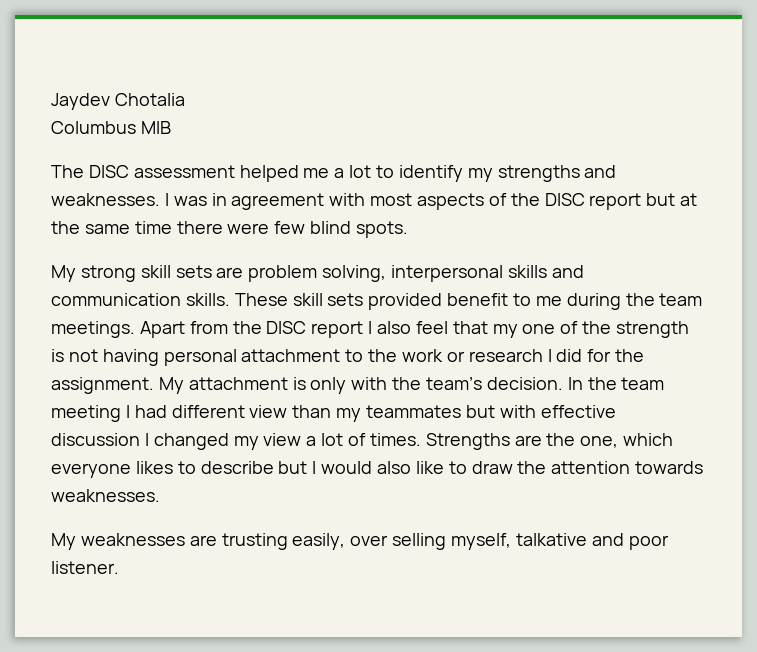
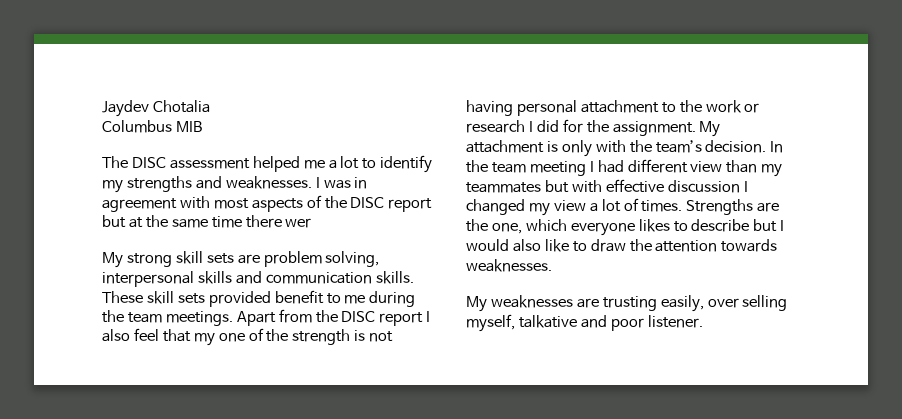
- I was in agreement with most aspects of the DISC report but at the same time there were few blind spots.
+ I was in agreement with most aspects of the DISC report but at the same time there wer

